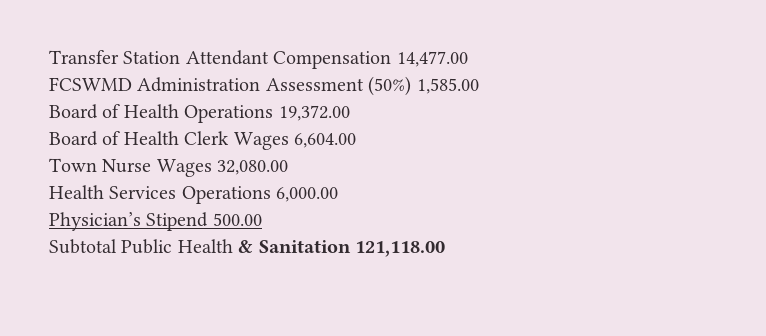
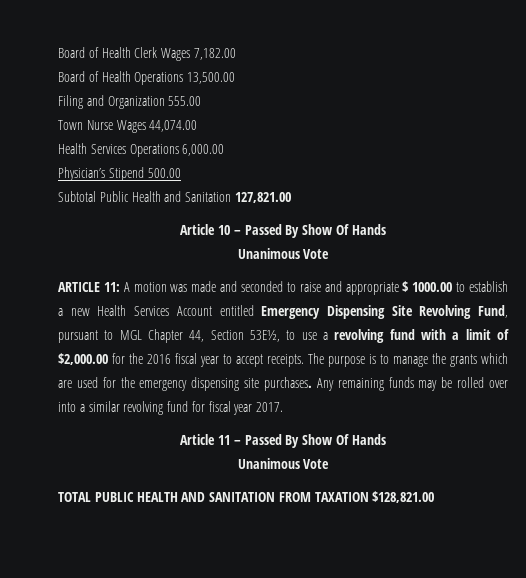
- Transfer Station Attendant Compensation 14,477.00
- FCSWMD Administration Assessment (50%) 1,585.00
- Board of Health Operations 19,372.00
- Board of Health Clerk Wages 6,604.00
+ Board of Health Clerk Wages 7,182.00
+ Board of Health Operations 13,500.00
+ Filing and Organization 555.00
- Town Nurse Wages 32,080.00
+ Town Nurse Wages 44,074.00
- Subtotal Public Health & Sanitation 121,118.00
+ Subtotal Public Health and Sanitation 127,821.00
+ Article 10 – Passed By Show Of Hands
+ Unanimous Vote
+ ARTICLE 11: A motion was made and seconded to raise and appropriate $ 1000.00 to establish a new Health Services Account entitled Emergency Dispensing Site Revolving Fund, pursuant to MGL Chapter 44, Section 53E½, to use a revolving fund with a limit of $2,000.00 for the 2016 fiscal year to accept receipts. The purpose is to manage the grants which are used for the emergency dispensing site purchases. Any remaining funds may be rolled over into a similar revolving fund for fiscal year 2017.
+ Article 11 – Passed By Show Of Hands
+ Unanimous Vote
+ TOTAL PUBLIC HEALTH AND SANITATION FROM TAXATION $128,821.00

